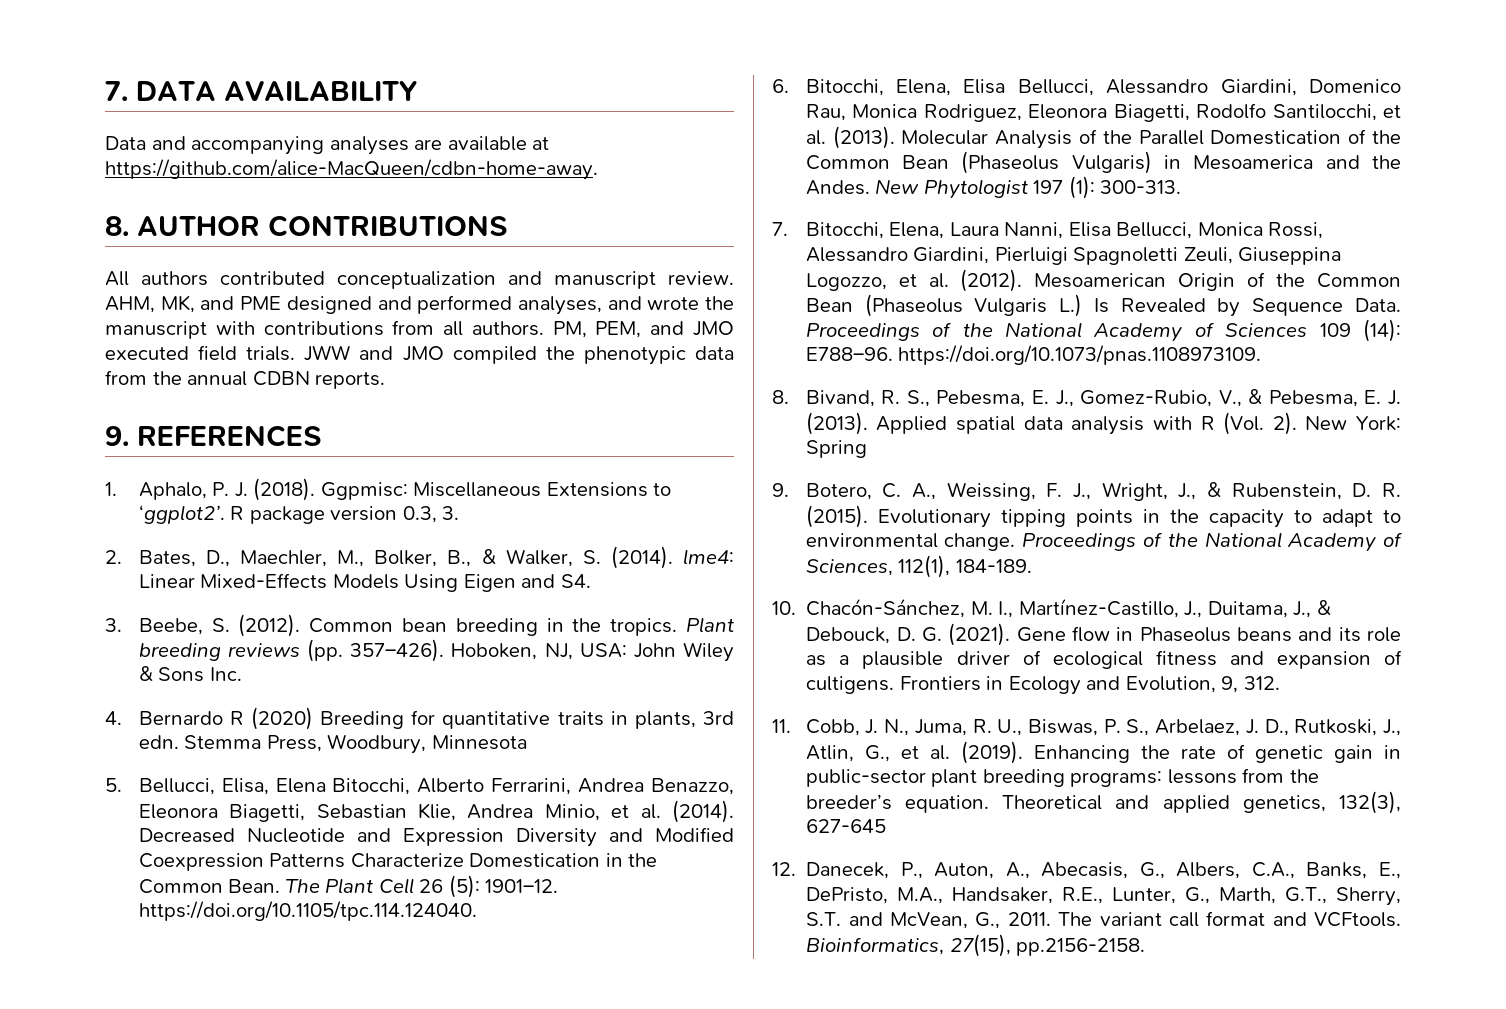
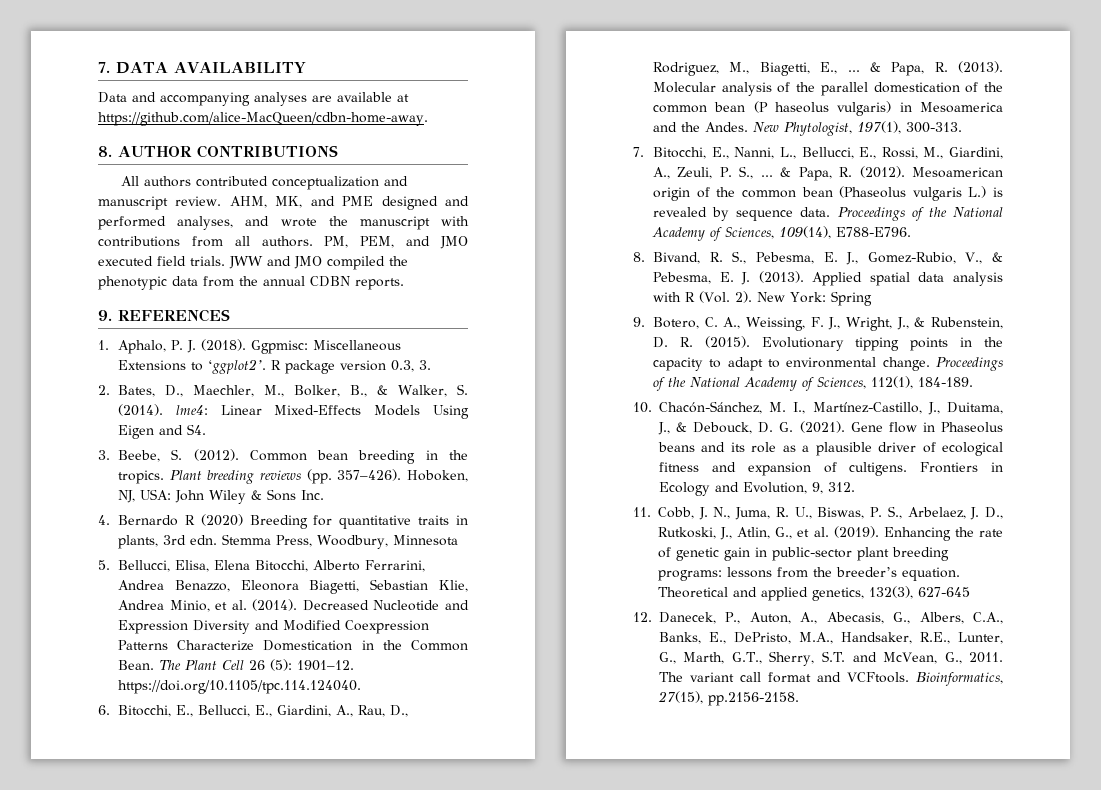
- 6. Bitocchi, Elena, Elisa Bellucci, Alessandro Giardini, Domenico Rau, Monica Rodriguez, Eleonora Biagetti, Rodolfo Santilocchi, et al. (2013).
+ 6. Bitocchi, E., Bellucci, E., Giardini, A., Rau, D., Rodriguez, M., Biagetti, E., ... & Papa, R. (2013).
- Molecular Analysis of the Parallel Domestication of the Common Bean (Phaseolus Vulgaris) in Mesoamerica and the Andes.
+ Molecular analysis of the parallel domestication of the common bean (P haseolus vulgaris) in Mesoamerica and the Andes.
- New Phytologist 197 (1): 300-313.
+ New Phytologist, 197(1), 300-313.
- 7. Bitocchi, Elena, Laura Nanni, Elisa Bellucci, Monica Rossi, Alessandro Giardini, Pierluigi Spagnoletti Zeuli, Giuseppina Logozzo, et al. (2012).
+ 7. Bitocchi, E., Nanni, L., Bellucci, E., Rossi, M., Giardini, A., Zeuli, P. S., ... & Papa, R. (2012).
- Mesoamerican Origin of the Common Bean (Phaseolus Vulgaris L.) Is Revealed by Sequence Data. Proceedings of the National Academy of Sciences 109 (14): E788–96. https://doi.org/10.1073/pnas.1108973109.
+ Mesoamerican origin of the common bean (Phaseolus vulgaris L.) is revealed by sequence data. Proceedings of the National Academy of Sciences, 109(14), E788-E796.

